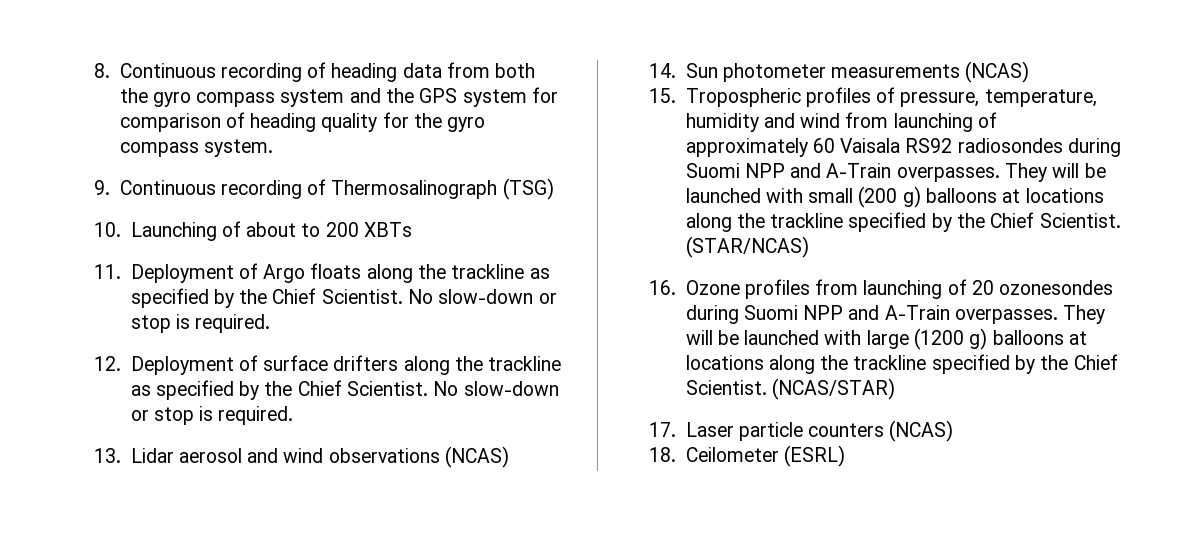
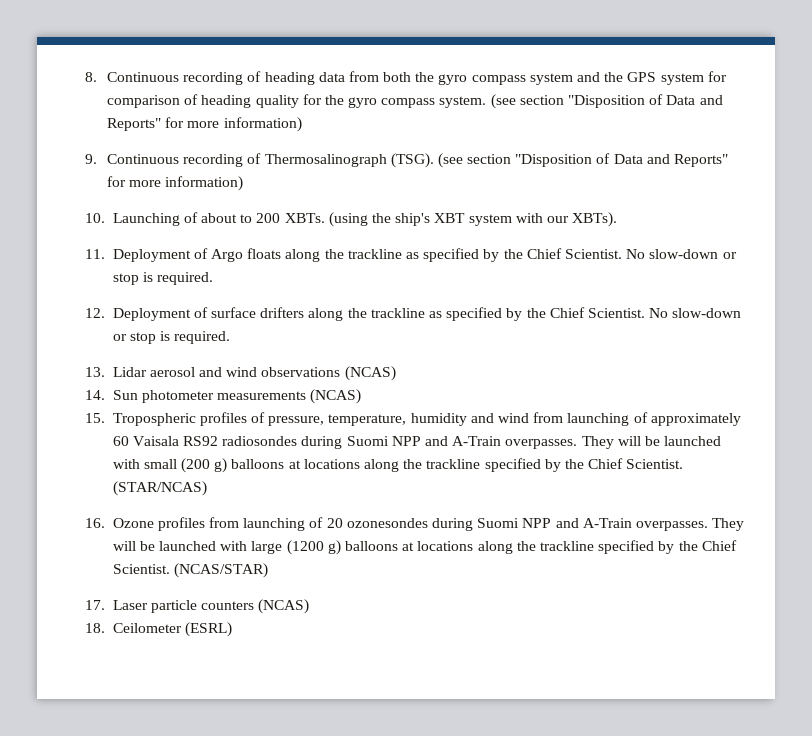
- 8. Continuous recording of heading data from both the gyro compass system and the GPS system for comparison of heading quality for the gyro compass system.
+ 8. Continuous recording of heading data from both the gyro compass system and the GPS system for comparison of heading quality for the gyro compass system. (see section "Disposition of Data and Reports" for more information)
- 9. Continuous recording of Thermosalinograph (TSG)
+ 9. Continuous recording of Thermosalinograph (TSG). (see section "Disposition of Data and Reports" for more information)
- 10. Launching of about to 200 XBTs
+ 10. Launching of about to 200 XBTs. (using the ship's XBT system with our XBTs).

